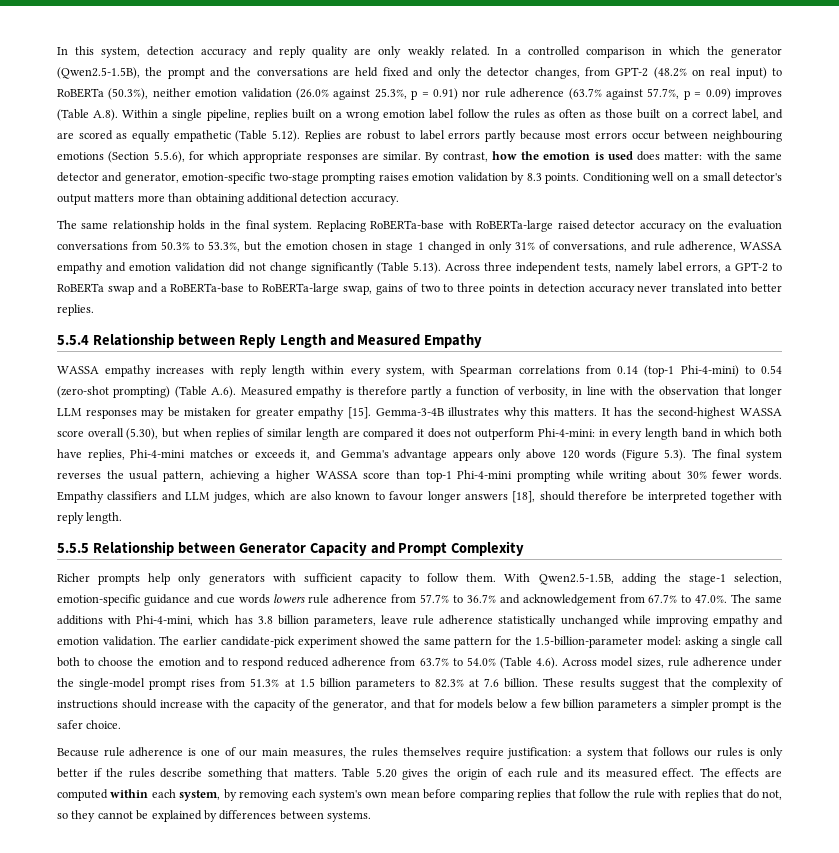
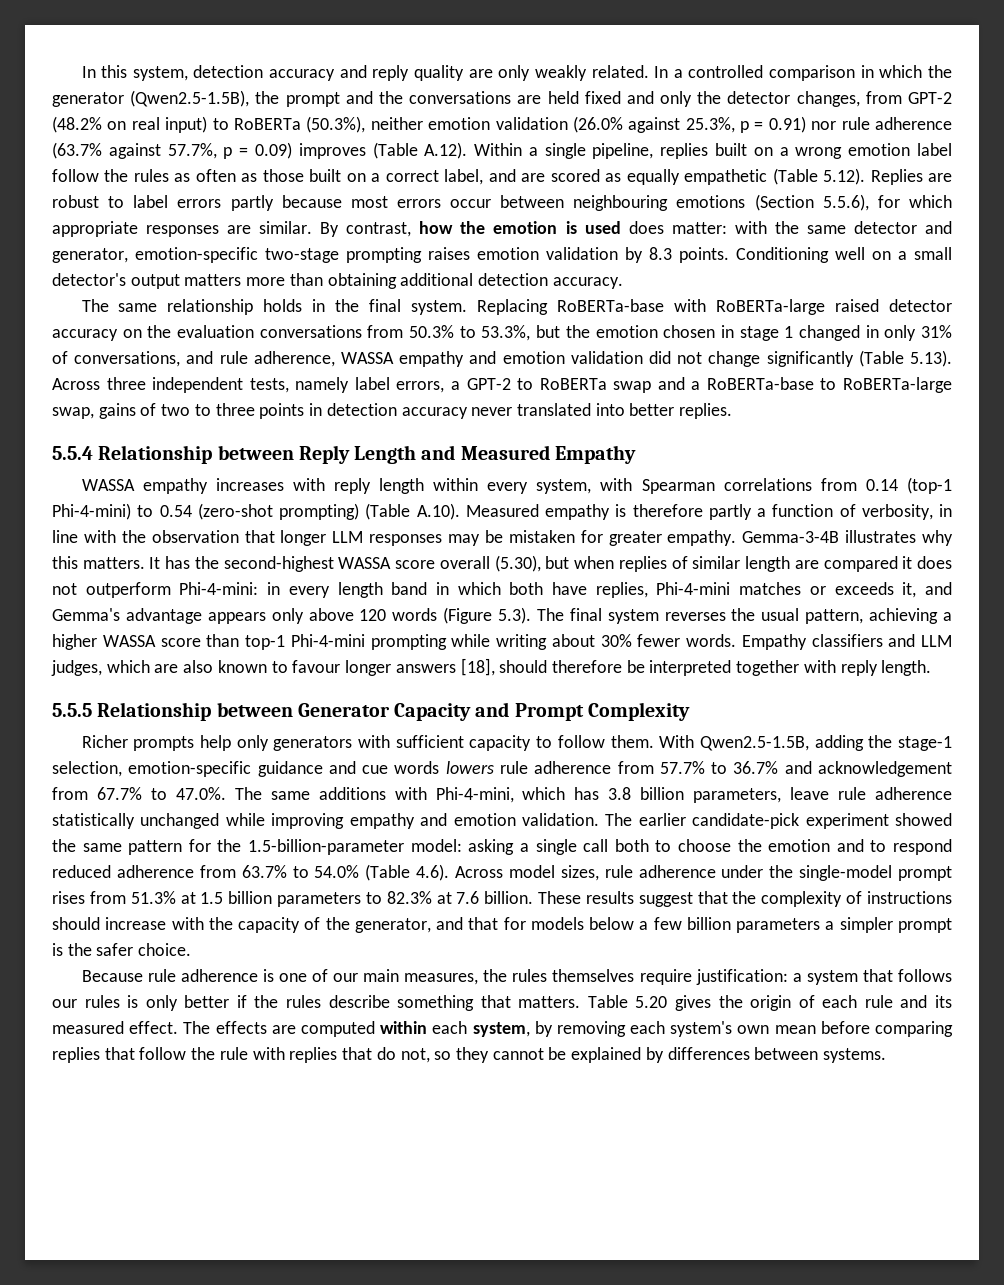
- In a controlled comparison in which the generator (Qwen2.5-1.5B), the prompt and the conversations are held fixed and only the detector changes, from GPT-2 (48.2% on real input) to RoBERTa (50.3%), neither emotion validation (26.0% against 25.3%, p = 0.91) nor rule adherence (63.7% against 57.7%, p = 0.09) improves (Table A.8). Within a single pipeline, replies built on a wrong emotion label follow the rules as often as those built on a correct label, and are scored as equally empathetic (Table 5.12). Replies are robust to label errors partly because most errors occur between neighbouring emotions (Section 5.5.6), for which appropriate responses are similar.
+ In a controlled comparison in which the generator (Qwen2.5-1.5B), the prompt and the conversations are held fixed and only the detector changes, from GPT-2 (48.2% on real input) to RoBERTa (50.3%), neither emotion validation (26.0% against 25.3%, p = 0.91) nor rule adherence (63.7% against 57.7%, p = 0.09) improves (Table A.12). Within a single pipeline, replies built on a wrong emotion label follow the rules as often as those built on a correct label, and are scored as equally empathetic (Table 5.12). Replies are robust to label errors partly because most errors occur between neighbouring emotions (Section 5.5.6), for which appropriate responses are similar.
- WASSA empathy increases with reply length within every system, with Spearman correlations from 0.14 (top-1 Phi-4-mini) to 0.54 (zero-shot prompting) (Table A.6). Measured empathy is therefore partly a function of verbosity, in line with the observation that longer LLM responses may be mistaken for greater empathy [15].
+ WASSA empathy increases with reply length within every system, with Spearman correlations from 0.14 (top-1 Phi-4-mini) to 0.54 (zero-shot prompting) (Table A.10). Measured empathy is therefore partly a function of verbosity, in line with the observation that longer LLM responses may be mistaken for greater empathy.

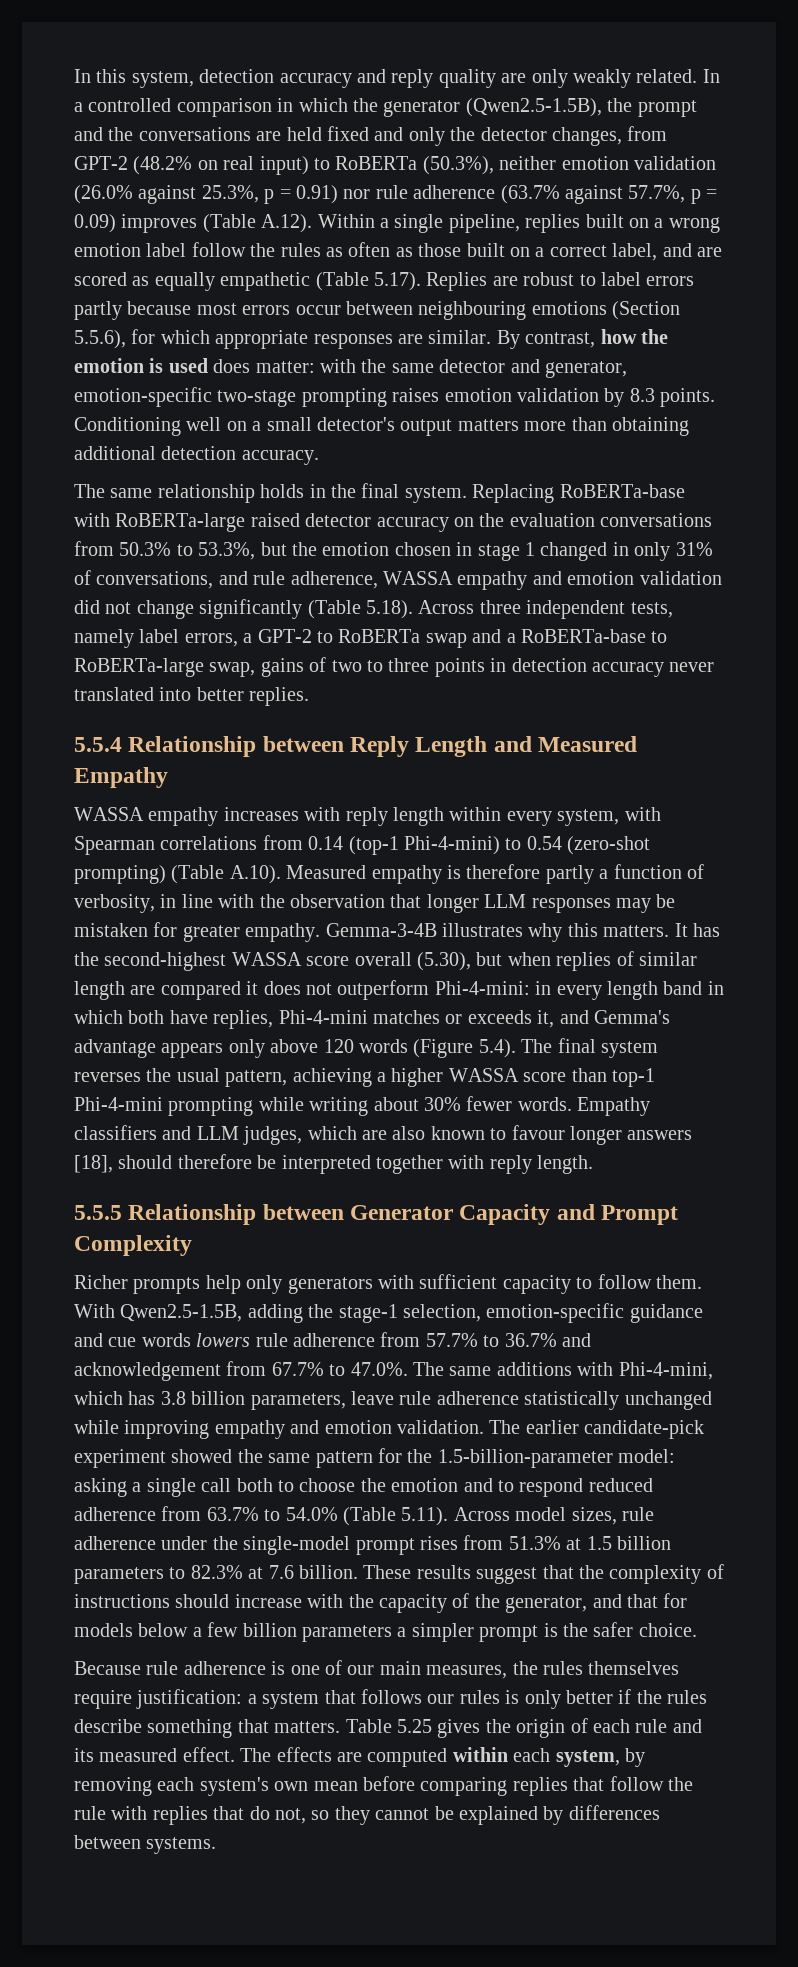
- In a controlled comparison in which the generator (Qwen2.5-1.5B), the prompt and the conversations are held fixed and only the detector changes, from GPT-2 (48.2% on real input) to RoBERTa (50.3%), neither emotion validation (26.0% against 25.3%, p = 0.91) nor rule adherence (63.7% against 57.7%, p = 0.09) improves (Table A.12). Within a single pipeline, replies built on a wrong emotion label follow the rules as often as those built on a correct label, and are scored as equally empathetic (Table 5.12). Replies are robust to label errors partly because most errors occur between neighbouring emotions (Section 5.5.6), for which appropriate responses are similar.
+ In a controlled comparison in which the generator (Qwen2.5-1.5B), the prompt and the conversations are held fixed and only the detector changes, from GPT-2 (48.2% on real input) to RoBERTa (50.3%), neither emotion validation (26.0% against 25.3%, p = 0.91) nor rule adherence (63.7% against 57.7%, p = 0.09) improves (Table A.12). Within a single pipeline, replies built on a wrong emotion label follow the rules as often as those built on a correct label, and are scored as equally empathetic (Table 5.17). Replies are robust to label errors partly because most errors occur between neighbouring emotions (Section 5.5.6), for which appropriate responses are similar.
- Replacing RoBERTa-base with RoBERTa-large raised detector accuracy on the evaluation conversations from 50.3% to 53.3%, but the emotion chosen in stage 1 changed in only 31% of conversations, and rule adherence, WASSA empathy and emotion validation did not change significantly (Table 5.13). Across three independent tests, namely label errors, a GPT-2 to RoBERTa swap and a RoBERTa-base to RoBERTa-large swap, gains of two to three points in detection accuracy never translated into better replies.
+ Replacing RoBERTa-base with RoBERTa-large raised detector accuracy on the evaluation conversations from 50.3% to 53.3%, but the emotion chosen in stage 1 changed in only 31% of conversations, and rule adherence, WASSA empathy and emotion validation did not change significantly (Table 5.18). Across three independent tests, namely label errors, a GPT-2 to RoBERTa swap and a RoBERTa-base to RoBERTa-large swap, gains of two to three points in detection accuracy never translated into better replies.
- in every length band in which both have replies, Phi-4-mini matches or exceeds it, and Gemma's advantage appears only above 120 words (Figure 5.3). The final system reverses the usual pattern, achieving a higher WASSA score than top-1 Phi-4-mini prompting while writing about 30% fewer words.
+ in every length band in which both have replies, Phi-4-mini matches or exceeds it, and Gemma's advantage appears only above 120 words (Figure 5.4). The final system reverses the usual pattern, achieving a higher WASSA score than top-1 Phi-4-mini prompting while writing about 30% fewer words.
- The earlier candidate-pick experiment showed the same pattern for the 1.5-billion-parameter model: asking a single call both to choose the emotion and to respond reduced adherence from 63.7% to 54.0% (Table 4.6). Across model sizes, rule adherence under the single-model prompt rises from 51.3% at 1.5 billion parameters to 82.3% at 7.6 billion.
+ The earlier candidate-pick experiment showed the same pattern for the 1.5-billion-parameter model: asking a single call both to choose the emotion and to respond reduced adherence from 63.7% to 54.0% (Table 5.11). Across model sizes, rule adherence under the single-model prompt rises from 51.3% at 1.5 billion parameters to 82.3% at 7.6 billion.
- Table 5.20 gives the origin of each rule and its measured effect.
+ Table 5.25 gives the origin of each rule and its measured effect.

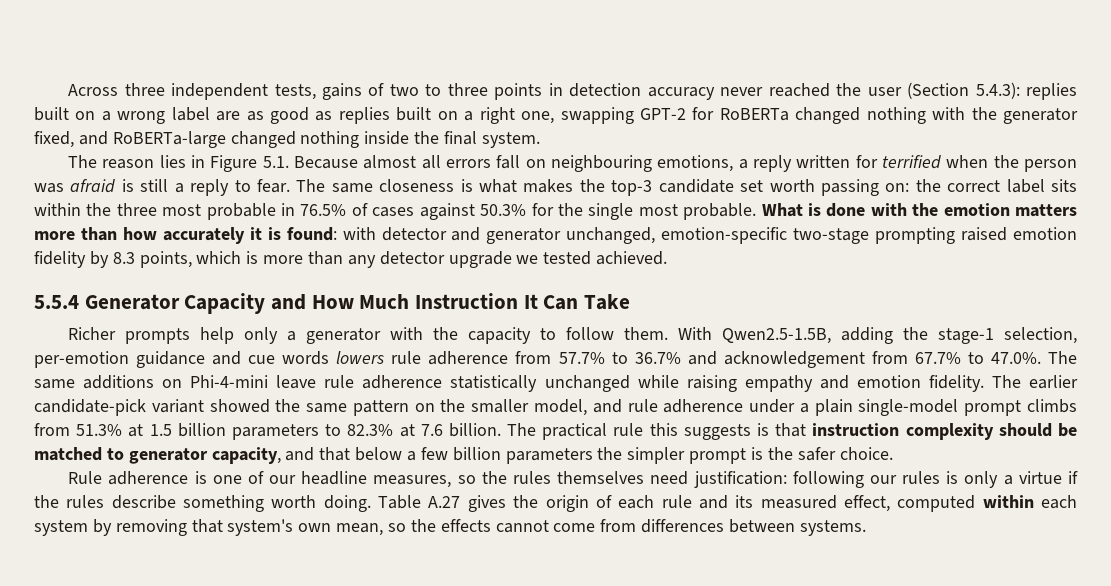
- In this system, detection accuracy and reply quality are only weakly related. In a controlled comparison in which the generator (Qwen2.5-1.5B), the prompt and the conversations are held fixed and only the detector changes, from GPT-2 (48.2% on real input) to RoBERTa (50.3%), neither emotion validation (26.0% against 25.3%, p = 0.91) nor rule adherence (63.7% against 57.7%, p = 0.09) improves (Table A.12). Within a single pipeline, replies built on a wrong emotion label follow the rules as often as those built on a correct label, and are scored as equally empathetic (Table 5.17). Replies are robust to label errors partly because most errors occur between neighbouring emotions (Section 5.5.6), for which appropriate responses are similar. By contrast, how the emotion is used does matter: with the same detector and generator, emotion-specific two-stage prompting raises emotion validation by 8.3 points. Conditioning well on a small detector's output matters more than obtaining additional detection accuracy.
- The same relationship holds in the final system. Replacing RoBERTa-base with RoBERTa-large raised detector accuracy on the evaluation conversations from 50.3% to 53.3%, but the emotion chosen in stage 1 changed in only 31% of conversations, and rule adherence, WASSA empathy and emotion validation did not change significantly (Table 5.18). Across three independent tests, namely label errors, a GPT-2 to RoBERTa swap and a RoBERTa-base to RoBERTa-large swap, gains of two to three points in detection accuracy never translated into better replies.
- 5.5.4 Relationship between Reply Length and Measured Empathy
- WASSA empathy increases with reply length within every system, with Spearman correlations from 0.14 (top-1 Phi-4-mini) to 0.54 (zero-shot prompting) (Table A.10). Measured empathy is therefore partly a function of verbosity, in line with the observation that longer LLM responses may be mistaken for greater empathy. Gemma-3-4B illustrates why this matters. It has the second-highest WASSA score overall (5.30), but when replies of similar length are compared it does not outperform Phi-4-mini: in every length band in which both have replies, Phi-4-mini matches or exceeds it, and Gemma's advantage appears only above 120 words (Figure 5.4). The final system reverses the usual pattern, achieving a higher WASSA score than top-1 Phi-4-mini prompting while writing about 30% fewer words. Empathy classifiers and LLM judges, which are also known to favour longer answers [18], should therefore be interpreted together with reply length.
- 5.5.5 Relationship between Generator Capacity and Prompt Complexity
+ Across three independent tests, gains of two to three points in detection accuracy never reached the user (Section 5.4.3): replies built on a wrong label are as good as replies built on a right one, swapping GPT-2 for RoBERTa changed nothing with the generator fixed, and RoBERTa-large changed nothing inside the final system.
+ The reason lies in Figure 5.1. Because almost all errors fall on neighbouring emotions, a reply written for terrified when the person was afraid is still a reply to fear. The same closeness is what makes the top-3 candidate set worth passing on: the correct label sits within the three most probable in 76.5% of cases against 50.3% for the single most probable. What is done with the emotion matters more than how accurately it is found: with detector and generator unchanged, emotion-specific two-stage prompting raised emotion fidelity by 8.3 points, which is more than any detector upgrade we tested achieved.
+ 5.5.4 Generator Capacity and How Much Instruction It Can Take
- Richer prompts help only generators with sufficient capacity to follow them.
+ Richer prompts help only a generator with the capacity to follow them.
- With Qwen2.5-1.5B, adding the stage-1 selection, emotion-specific guidance and cue words lowers rule adherence from 57.7% to 36.7% and acknowledgement from 67.7% to 47.0%. The same additions with Phi-4-mini, which has 3.8 billion parameters, leave rule adherence statistically unchanged while improving empathy and emotion validation.
+ With Qwen2.5-1.5B, adding the stage-1 selection, per-emotion guidance and cue words lowers rule adherence from 57.7% to 36.7% and acknowledgement from 67.7% to 47.0%. The same additions on Phi-4-mini leave rule adherence statistically unchanged while raising empathy and emotion fidelity.
- The earlier candidate-pick experiment showed the same pattern for the 1.5-billion-parameter model: asking a single call both to choose the emotion and to respond reduced adherence from 63.7% to 54.0% (Table 5.11). Across model sizes, rule adherence under the single-model prompt rises from 51.3% at 1.5 billion parameters to 82.3% at 7.6 billion.
+ The earlier candidate-pick variant showed the same pattern on the smaller model, and rule adherence under a plain single-model prompt climbs from 51.3% at 1.5 billion parameters to 82.3% at 7.6 billion.
- These results suggest that the complexity of instructions should increase with the capacity of the generator, and that for models below a few billion parameters a simpler prompt is the safer choice.
+ The practical rule this suggests is that instruction complexity should be matched to generator capacity, and that below a few billion parameters the simpler prompt is the safer choice.
- Because rule adherence is one of our main measures, the rules themselves require justification: a system that follows our rules is only better if the rules describe something that matters. Table 5.25 gives the origin of each rule and its measured effect. The effects are computed within each system, by removing each system's own mean before comparing replies that follow the rule with replies that do not, so they cannot be explained by differences between systems.
+ Rule adherence is one of our headline measures, so the rules themselves need justification: following our rules is only a virtue if the rules describe something worth doing. Table A.27 gives the origin of each rule and its measured effect, computed within each system by removing that system's own mean, so the effects cannot come from differences between systems.

